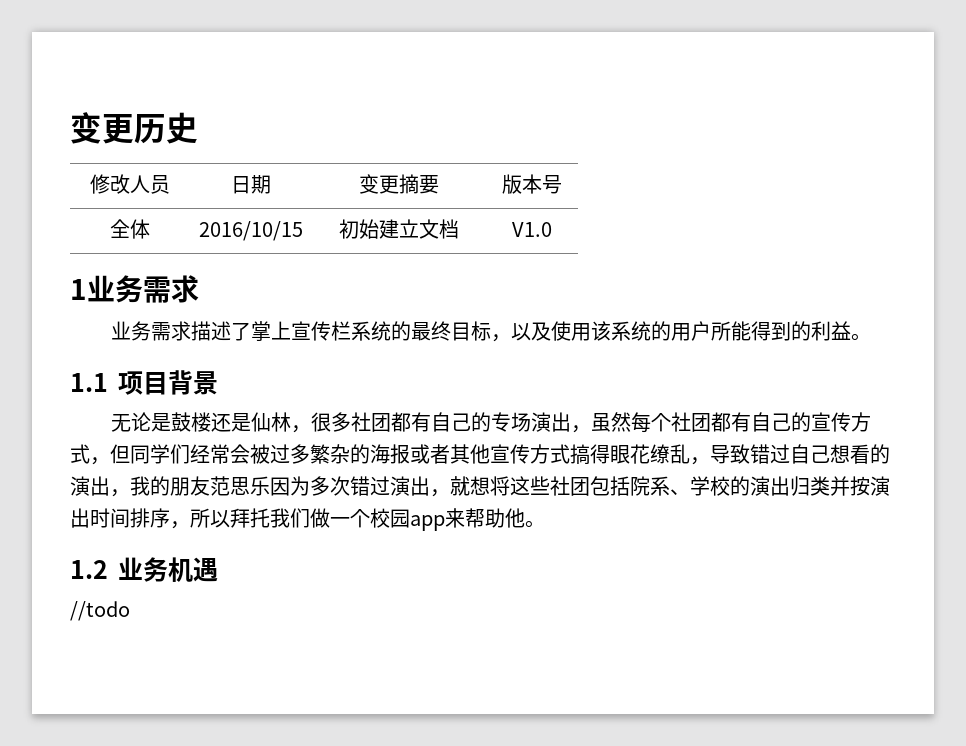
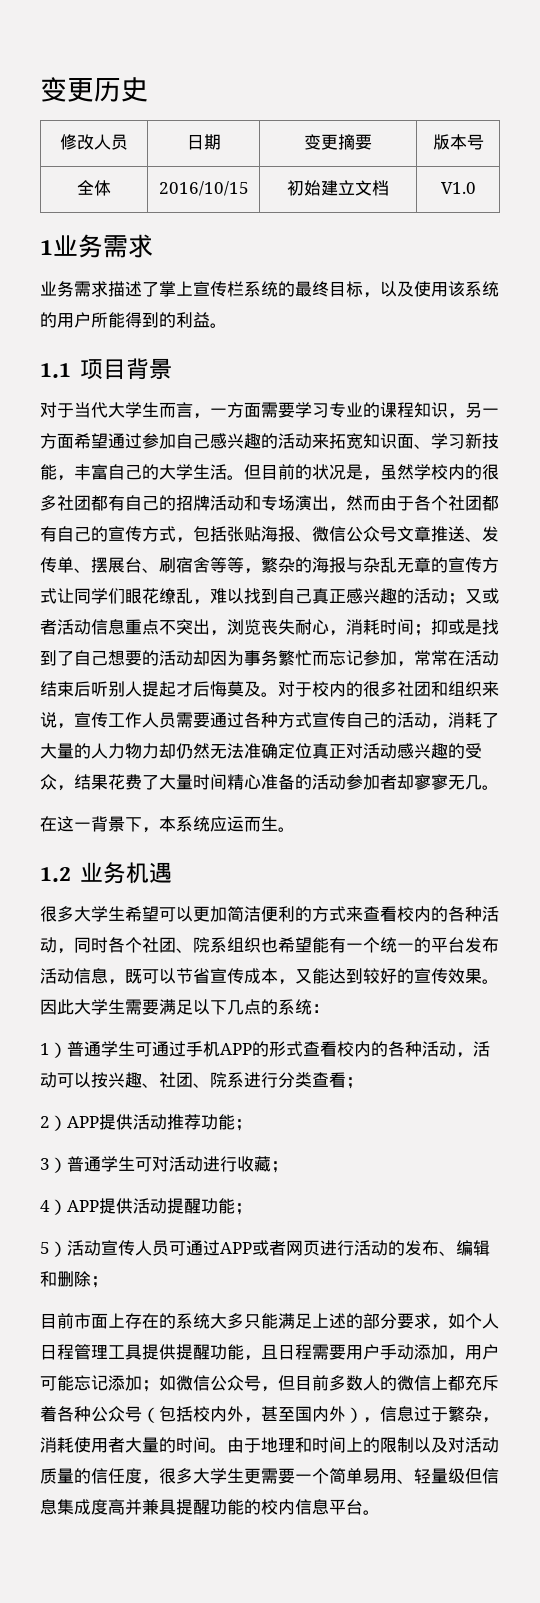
- 无论是鼓楼还是仙林，很多社团都有自己的专场演出，虽然每个社团都有自己的宣传方式，但同学们经常会被过多繁杂的海报或者其他宣传方式搞得眼花缭乱，导致错过自己想看的演出，我的朋友范思乐因为多次错过演出，就想将这些社团包括院系、学校的演出归类并按演出时间排序，所以拜托我们做一个校园app来帮助他。
+ 对于当代大学生而言，一方面需要学习专业的课程知识，另一方面希望通过参加自己感兴趣的活动来拓宽知识面、学习新技能，丰富自己的大学生活。但目前的状况是，虽然学校内的很多社团都有自己的招牌活动和专场演出，然而由于各个社团都有自己的宣传方式，包括张贴海报、微信公众号文章推送、发传单、摆展台、刷宿舍等等，繁杂的海报与杂乱无章的宣传方式让同学们眼花缭乱，难以找到自己真正感兴趣的活动；又或者活动信息重点不突出，浏览丧失耐心，消耗时间；抑或是找到了自己想要的活动却因为事务繁忙而忘记参加，常常在活动结束后听别人提起才后悔莫及。对于校内的很多社团和组织来说，宣传工作人员需要通过各种方式宣传自己的活动，消耗了大量的人力物力却仍然无法准确定位真正对活动感兴趣的受众，结果花费了大量时间精心准备的活动参加者却寥寥无几。
+ 在这一背景下，本系统应运而生。
  1.2业务机遇
- //todo
+ 很多大学生希望可以更加简洁便利的方式来查看校内的各种活动，同时各个社团、院系组织也希望能有一个统一的平台发布活动信息，既可以节省宣传成本，又能达到较好的宣传效果。因此大学生需要满足以下几点的系统：
+ 1）普通学生可通过手机APP的形式查看校内的各种活动，活动可以按兴趣、社团、院系进行分类查看；
+ 2）APP提供活动推荐功能；
+ 3）普通学生可对活动进行收藏；
+ 4）APP提供活动提醒功能；
+ 5）活动宣传人员可通过APP或者网页进行活动的发布、编辑和删除；
+ 目前市面上存在的系统大多只能满足上述的部分要求，如个人日程管理工具提供提醒功能，且日程需要用户手动添加，用户可能忘记添加；如微信公众号，但目前多数人的微信上都充斥着各种公众号（包括校内外，甚至国内外），信息过于繁杂，消耗使用者大量的时间。由于地理和时间上的限制以及对活动质量的信任度，很多大学生更需要一个简单易用、轻量级但信息集成度高并兼具提醒功能的校内信息平台。

